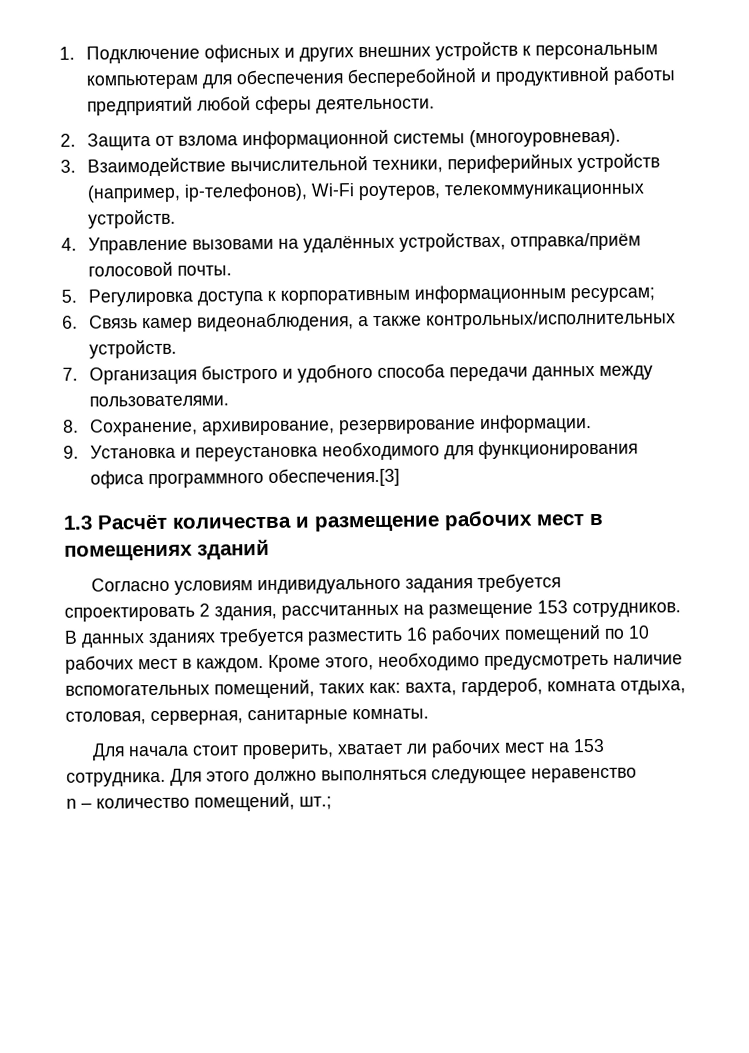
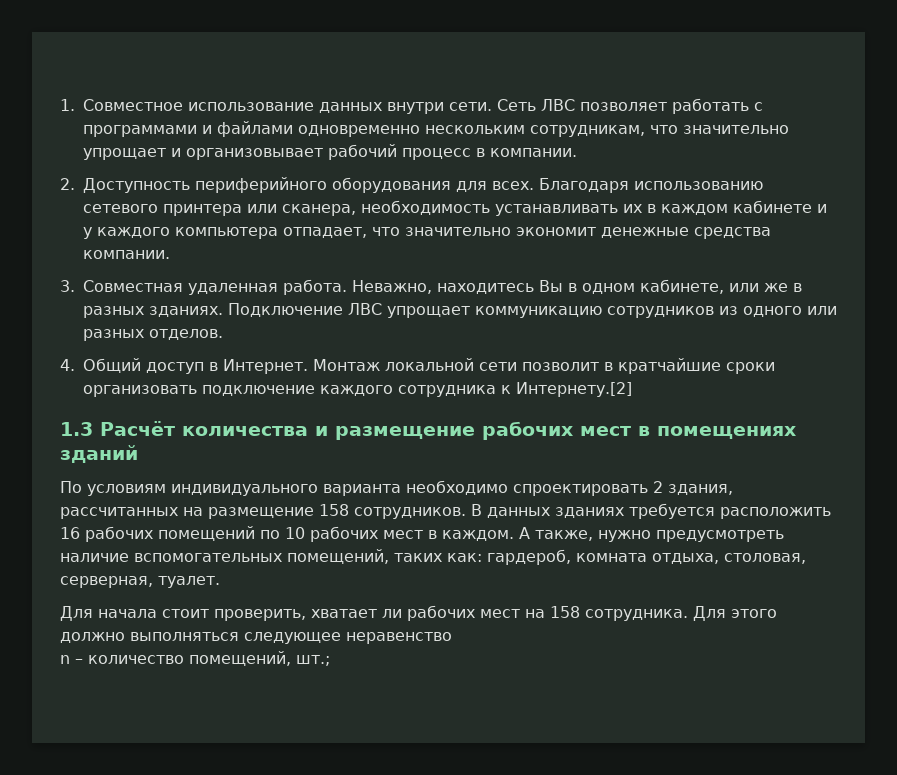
- 1. Подключение офисных и других внешних устройств к персональным компьютерам для обеспечения бесперебойной и продуктивной работы предприятий любой сферы деятельности.
- 2. Защита от взлома информационной системы (многоуровневая).
- 3. Взаимодействие вычислительной техники, периферийных устройств (например, ip-телефонов), Wi-Fi роутеров, телекоммуникационных устройств.
- 4. Управление вызовами на удалённых устройствах, отправка/приём голосовой почты.
- 5. Регулировка доступа к корпоративным информационным ресурсам;
- 6. Связь камер видеонаблюдения, а также контрольных/исполнительных устройств.
- 7. Организация быстрого и удобного способа передачи данных между пользователями.
- 8. Сохранение, архивирование, резервирование информации.
- 9. Установка и переустановка необходимого для функционирования офиса программного обеспечения.[3]
+ 1. Совместное использование данных внутри сети. Сеть ЛВС позволяет работать с программами и файлами одновременно нескольким сотрудникам, что значительно упрощает и организовывает рабочий процесс в компании.
+ 2. Доступность периферийного оборудования для всех. Благодаря использованию сетевого принтера или сканера, необходимость устанавливать их в каждом кабинете и у каждого компьютера отпадает, что значительно экономит денежные средства компании.
+ 3. Совместная удаленная работа. Неважно, находитесь Вы в одном кабинете, или же в разных зданиях. Подключение ЛВС упрощает коммуникацию сотрудников из одного или разных отделов.
+ 4. Общий доступ в Интернет. Монтаж локальной сети позволит в кратчайшие сроки организовать подключение каждого сотрудника к Интернету.[2]
- Согласно условиям индивидуального задания требуется спроектировать 2 здания, рассчитанных на размещение 153 сотрудников.
+ По условиям индивидуального варианта необходимо спроектировать 2 здания, рассчитанных на размещение 158 сотрудников.
- В данных зданиях требуется разместить 16 рабочих помещений по 10 рабочих мест в каждом.
+ В данных зданиях требуется расположить 16 рабочих помещений по 10 рабочих мест в каждом.
- Кроме этого, необходимо предусмотреть наличие вспомогательных помещений, таких как: вахта, гардероб, комната отдыха, столовая, серверная, санитарные комнаты.
+ А также, нужно предусмотреть наличие вспомогательных помещений, таких как: гардероб, комната отдыха, столовая, серверная, туалет.
- Для начала стоит проверить, хватает ли рабочих мест на 153 сотрудника.
+ Для начала стоит проверить, хватает ли рабочих мест на 158 сотрудника.

